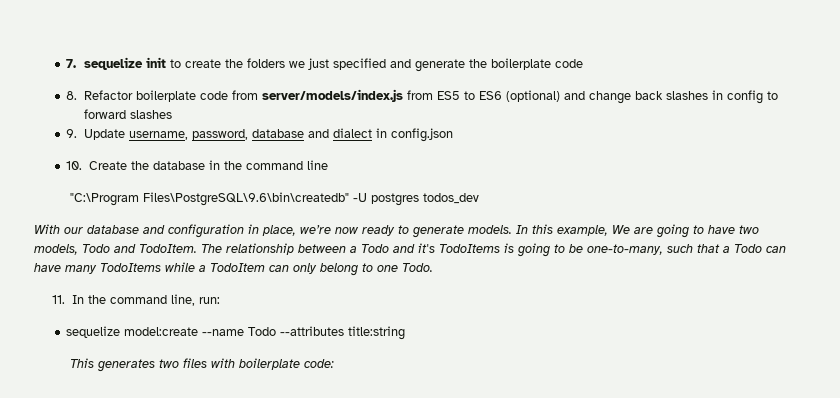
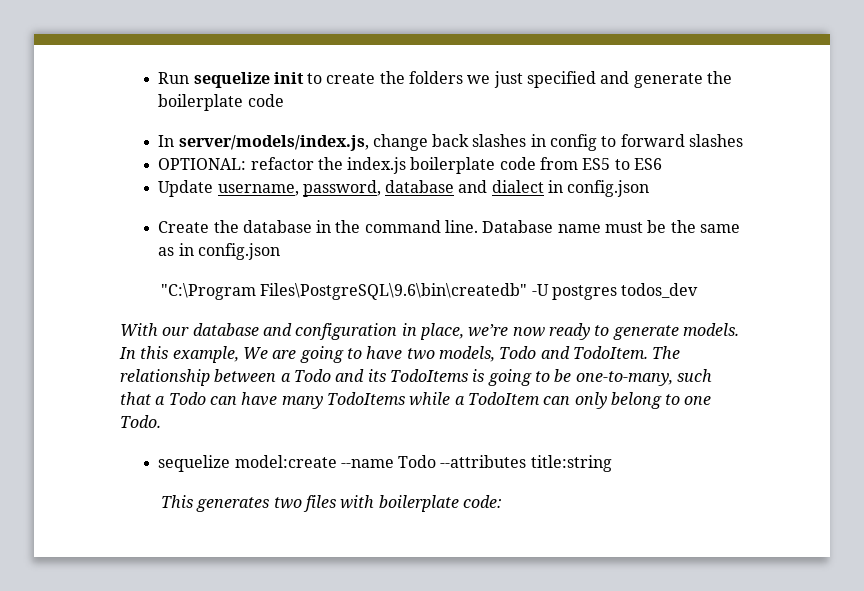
- 7. sequelize init to create the folders we just specified and generate the boilerplate code
+ Run sequelize init to create the folders we just specified and generate the boilerplate code
- 8. Refactor boilerplate code from server/models/index.js from ES5 to ES6 (optional) and change back slashes in config to forward slashes
+ In server/models/index.js, change back slashes in config to forward slashes
- 9. Update username, password, database and dialect in config.json
+ OPTIONAL: refactor the index.js boilerplate code from ES5 to ES6
+ Update username, password, database and dialect in config.json
- 10. Create the database in the command line
+ Create the database in the command line. Database name must be the same as in config.json
- The relationship between a Todo and it's TodoItems is going to be one-to-many, such that a Todo can have many TodoItems while a TodoItem can only belong to one Todo.
+ The relationship between a Todo and its TodoItems is going to be one-to-many, such that a Todo can have many TodoItems while a TodoItem can only belong to one Todo.
- 11. In the command line, run:

